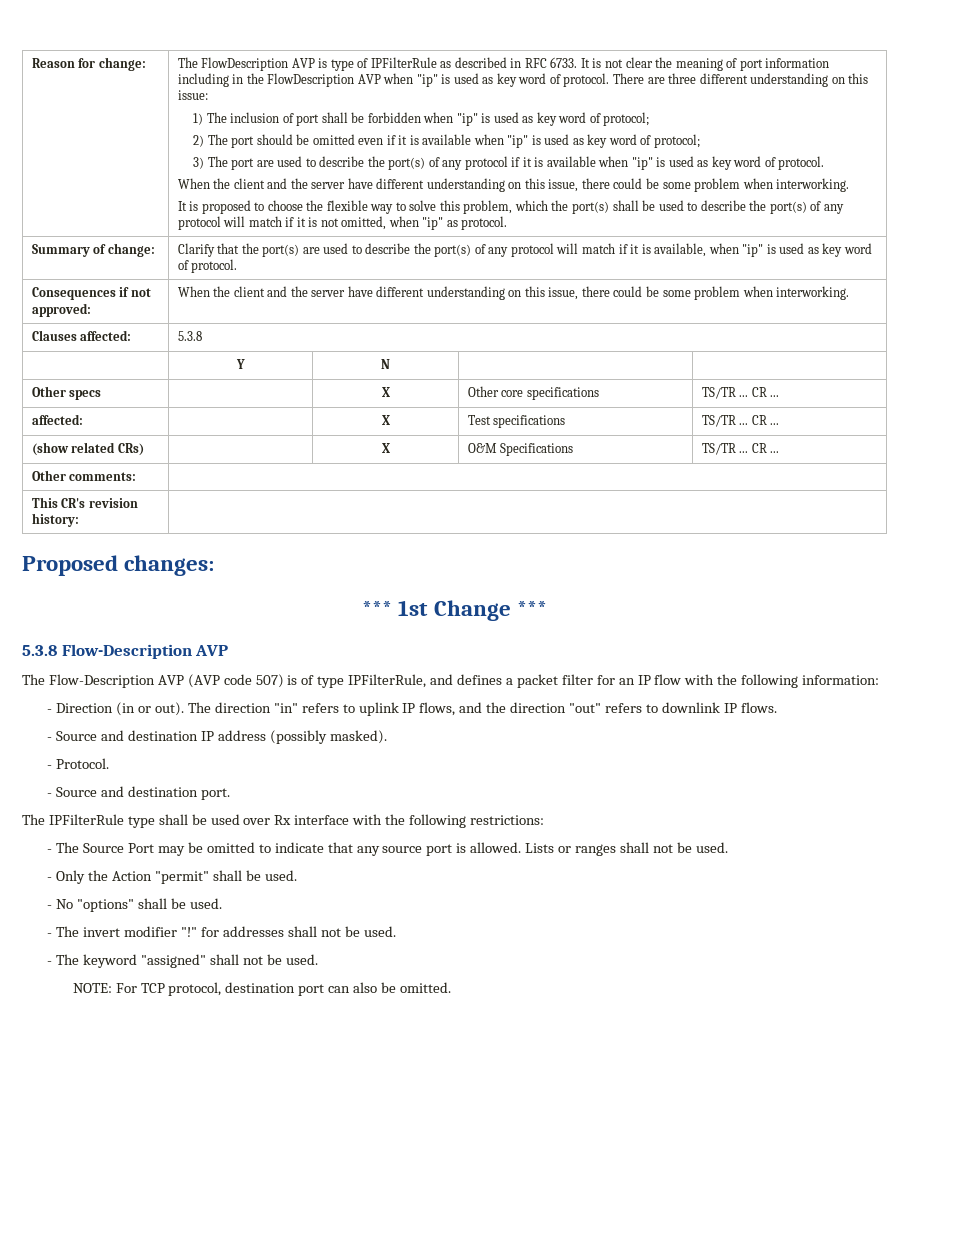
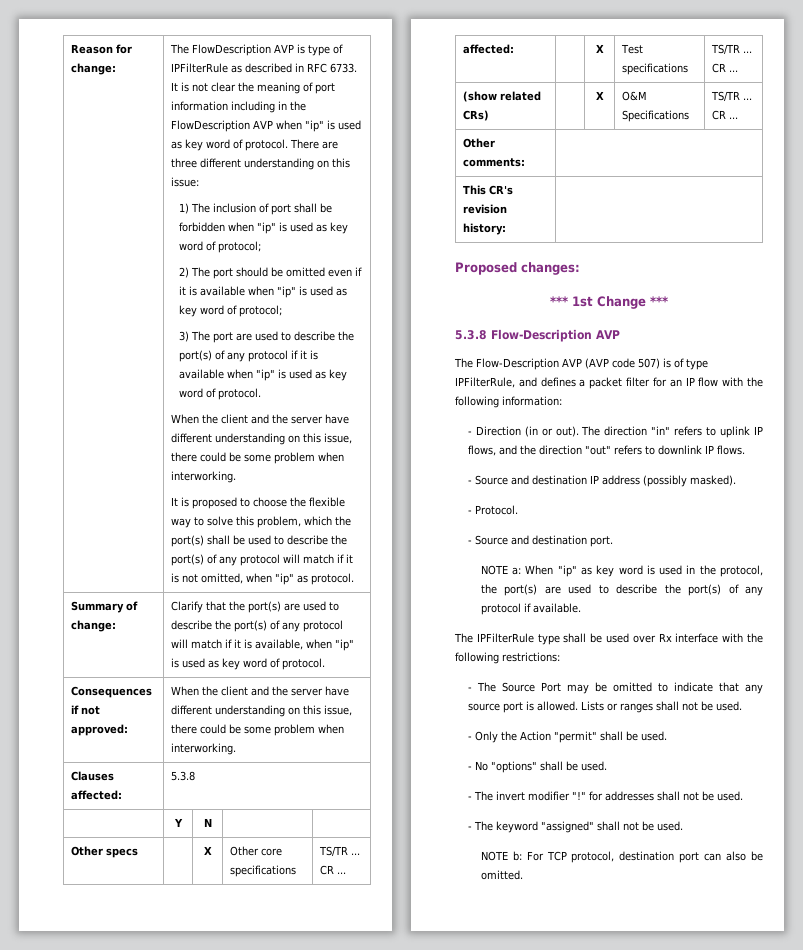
+ NOTE a: When "ip" as key word is used in the protocol, the port(s) are used to describe the port(s) of any protocol if available.
- NOTE: For TCP protocol, destination port can also be omitted.
+ NOTE b: For TCP protocol, destination port can also be omitted.

